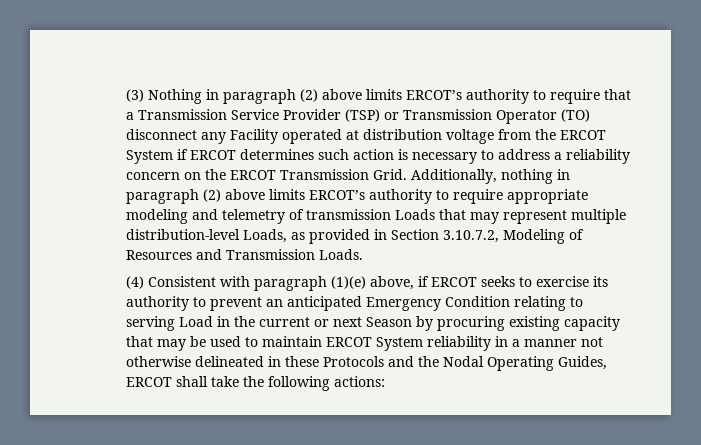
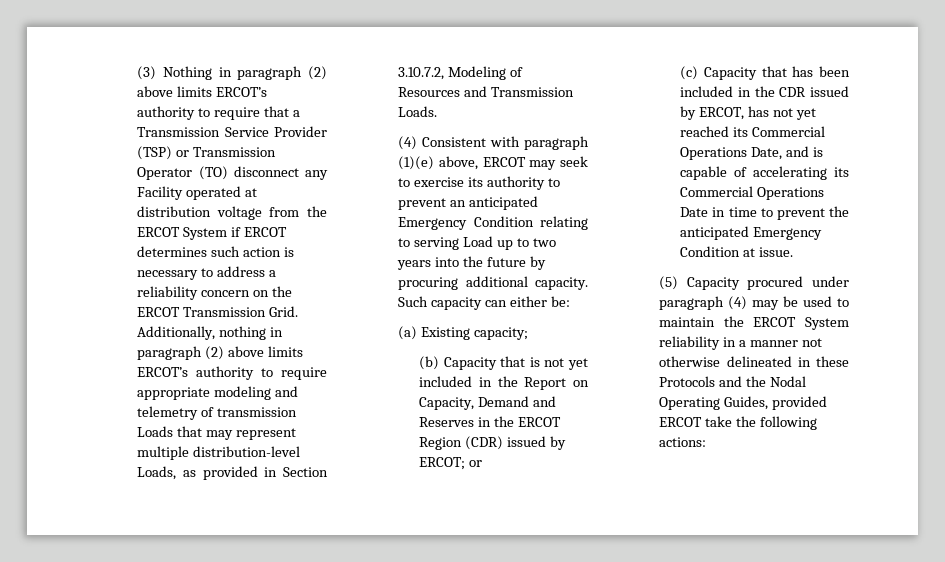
- (4) Consistent with paragraph (1)(e) above, if ERCOT seeks to exercise its authority to prevent an anticipated Emergency Condition relating to serving Load in the current or next Season by procuring existing capacity that may be used to maintain ERCOT System reliability in a manner not otherwise delineated in these Protocols and the Nodal Operating Guides, ERCOT shall take the following actions:
+ (4) Consistent with paragraph (1)(e) above, ERCOT may seek to exercise its authority to prevent an anticipated Emergency Condition relating to serving Load up to two years into the future by procuring additional capacity. Such capacity can either be:
+ (a) Existing capacity;
+ (b) Capacity that is not yet included in the Report on Capacity, Demand and Reserves in the ERCOT Region (CDR) issued by ERCOT; or
+ (c) Capacity that has been included in the CDR issued by ERCOT, has not yet reached its Commercial Operations Date, and is capable of accelerating its Commercial Operations Date in time to prevent the anticipated Emergency Condition at issue.
+ (5) Capacity procured under paragraph (4) may be used to maintain the ERCOT System reliability in a manner not otherwise delineated in these Protocols and the Nodal Operating Guides, provided ERCOT take the following actions:

